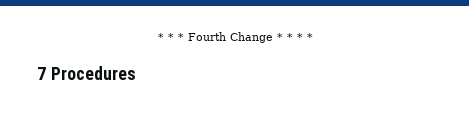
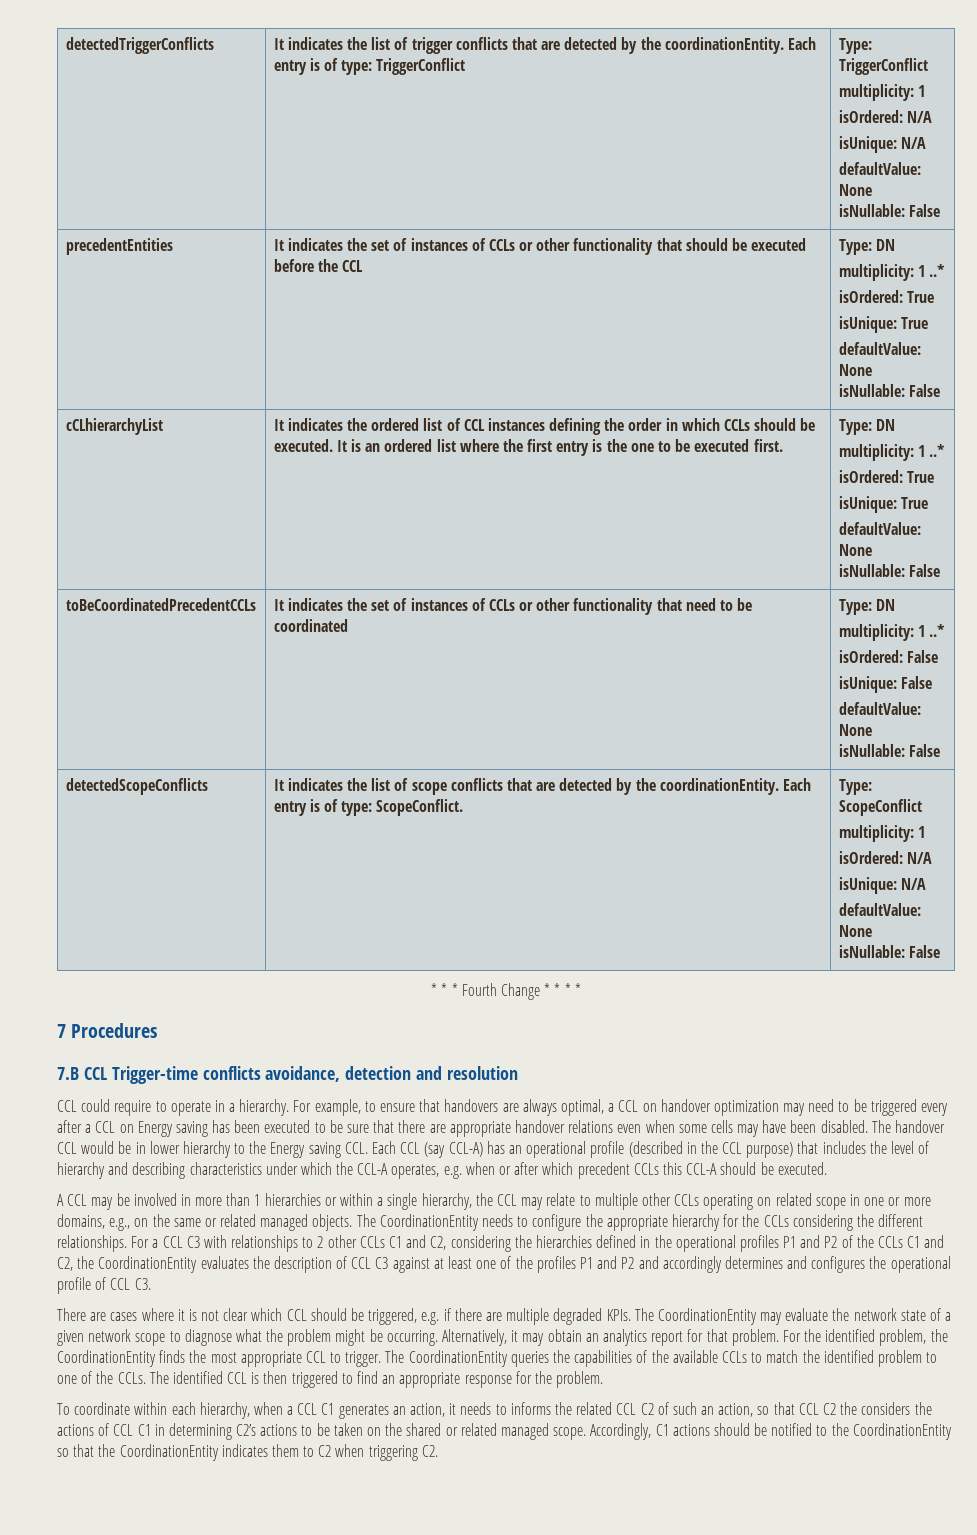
+ detectedTriggerConflicts | It indicates the list of trigger conflicts that are detected by the coordinationEntity. Each entry is of type: TriggerConflict | Type: TriggerConflict
+ multiplicity: 1
+ isOrdered: N/A
+ isUnique: N/A
+ defaultValue: None
+ isNullable: False
+ precedentEntities | It indicates the set of instances of CCLs or other functionality that should be executed before the CCL | Type: DN
+ multiplicity: 1 ..*
+ isOrdered: True
+ isUnique: True
+ defaultValue: None
+ isNullable: False
+ cCLhierarchyList | It indicates the ordered list of CCL instances defining the order in which CCLs should be executed. It is an ordered list where the first entry is the one to be executed first. | Type: DN
+ multiplicity: 1 ..*
+ isOrdered: True
+ isUnique: True
+ defaultValue: None
+ isNullable: False
+ toBeCoordinatedPrecedentCCLs | It indicates the set of instances of CCLs or other functionality that need to be coordinated | Type: DN
+ multiplicity: 1 ..*
+ isOrdered: False
+ isUnique: False
+ defaultValue: None
+ isNullable: False
+ detectedScopeConflicts | It indicates the list of scope conflicts that are detected by the coordinationEntity. Each entry is of type: ScopeConflict. | Type: ScopeConflict
+ multiplicity: 1
+ isOrdered: N/A
+ isUnique: N/A
+ defaultValue: None
+ isNullable: False
+ 7.B CCL Trigger-time conflicts avoidance, detection and resolution
+ CCL could require to operate in a hierarchy. For example, to ensure that handovers are always optimal, a CCL on handover optimization may need to be triggered every after a CCL on Energy saving has been executed to be sure that there are appropriate handover relations even when some cells may have been disabled. The handover CCL would be in lower hierarchy to the Energy saving CCL. Each CCL (say CCL-A) has an operational profile (described in the CCL purpose) that includes the level of hierarchy and describing characteristics under which the CCL-A operates, e.g. when or after which precedent CCLs this CCL-A should be executed.
+ A CCL may be involved in more than 1 hierarchies or within a single hierarchy, the CCL may relate to multiple other CCLs operating on related scope in one or more domains, e.g., on the same or related managed objects. The CoordinationEntity needs to configure the appropriate hierarchy for the CCLs considering the different relationships. For a CCL C3 with relationships to 2 other CCLs C1 and C2, considering the hierarchies defined in the operational profiles P1 and P2 of the CCLs C1 and C2, the CoordinationEntity evaluates the description of CCL C3 against at least one of the profiles P1 and P2 and accordingly determines and configures the operational profile of CCL C3.
+ There are cases where it is not clear which CCL should be triggered, e.g. if there are multiple degraded KPIs. The CoordinationEntity may evaluate the network state of a given network scope to diagnose what the problem might be occurring. Alternatively, it may obtain an analytics report for that problem. For the identified problem, the CoordinationEntity finds the most appropriate CCL to trigger. The CoordinationEntity queries the capabilities of the available CCLs to match the identified problem to one of the CCLs. The identified CCL is then triggered to find an appropriate response for the problem.
+ To coordinate within each hierarchy, when a CCL C1 generates an action, it needs to informs the related CCL C2 of such an action, so that CCL C2 the considers the actions of CCL C1 in determining C2’s actions to be taken on the shared or related managed scope. Accordingly, C1 actions should be notified to the CoordinationEntity so that the CoordinationEntity indicates them to C2 when triggering C2.

